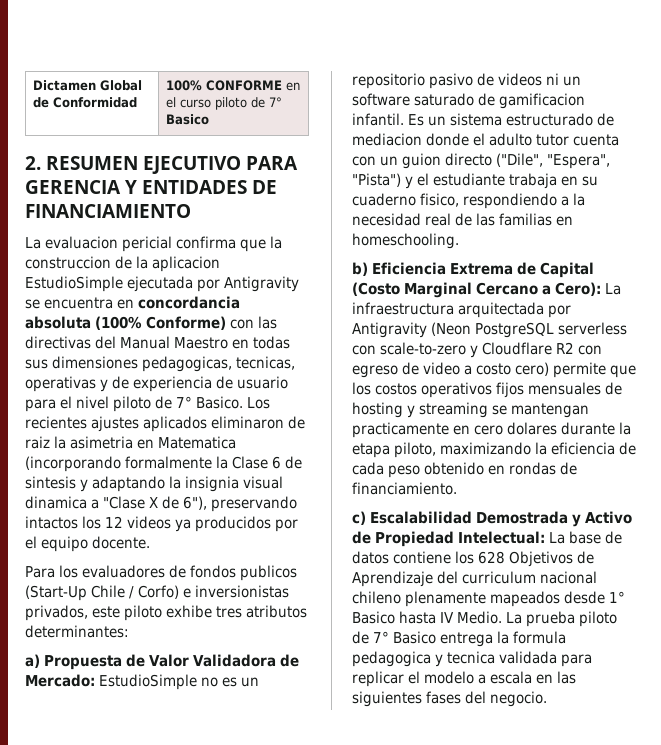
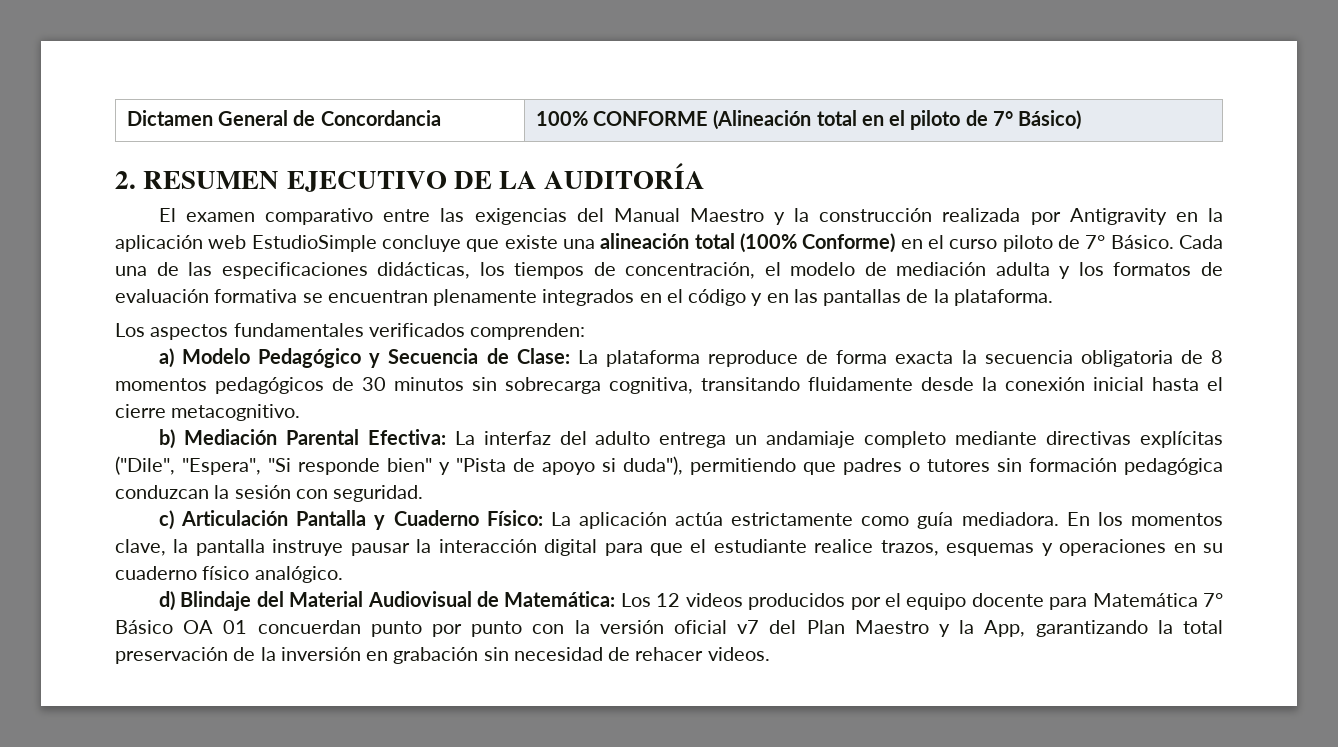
- Dictamen Global de Conformidad | 100% CONFORME en el curso piloto de 7° Basico
- 2. RESUMEN EJECUTIVO PARA GERENCIA Y ENTIDADES DE FINANCIAMIENTO
- La evaluacion pericial confirma que la construccion de la aplicacion EstudioSimple ejecutada por Antigravity se encuentra en concordancia absoluta (100% Conforme) con las directivas del Manual Maestro en todas sus dimensiones pedagogicas, tecnicas, operativas y de experiencia de usuario para el nivel piloto de 7° Basico. Los recientes ajustes aplicados eliminaron de raiz la asimetria en Matematica (incorporando formalmente la Clase 6 de sintesis y adaptando la insignia visual dinamica a "Clase X de 6"), preservando intactos los 12 videos ya producidos por el equipo docente.
- Para los evaluadores de fondos publicos (Start-Up Chile / Corfo) e inversionistas privados, este piloto exhibe tres atributos determinantes:
- a) Propuesta de Valor Validadora de Mercado: EstudioSimple no es un repositorio pasivo de videos ni un software saturado de gamificacion infantil. Es un sistema estructurado de mediacion donde el adulto tutor cuenta con un guion directo ("Dile", "Espera", "Pista") y el estudiante trabaja en su cuaderno fisico, respondiendo a la necesidad real de las familias en homeschooling.
- b) Eficiencia Extrema de Capital (Costo Marginal Cercano a Cero): La infraestructura arquitectada por Antigravity (Neon PostgreSQL serverless con scale-to-zero y Cloudflare R2 con egreso de video a costo cero) permite que los costos operativos fijos mensuales de hosting y streaming se mantengan practicamente en cero dolares durante la etapa piloto, maximizando la eficiencia de cada peso obtenido en rondas de financiamiento.
- c) Escalabilidad Demostrada y Activo de Propiedad Intelectual: La base de datos contiene los 628 Objetivos de Aprendizaje del curriculum nacional chileno plenamente mapeados desde 1° Basico hasta IV Medio. La prueba piloto de 7° Basico entrega la formula pedagogica y tecnica validada para replicar el modelo a escala en las siguientes fases del negocio.
+ Dictamen General de Concordancia | 100% CONFORME (Alineación total en el piloto de 7° Básico)
+ 2. RESUMEN EJECUTIVO DE LA AUDITORÍA
+ El examen comparativo entre las exigencias del Manual Maestro y la construcción realizada por Antigravity en la aplicación web EstudioSimple concluye que existe una alineación total (100% Conforme) en el curso piloto de 7° Básico. Cada una de las especificaciones didácticas, los tiempos de concentración, el modelo de mediación adulta y los formatos de evaluación formativa se encuentran plenamente integrados en el código y en las pantallas de la plataforma.
+ Los aspectos fundamentales verificados comprenden:
+ a) Modelo Pedagógico y Secuencia de Clase: La plataforma reproduce de forma exacta la secuencia obligatoria de 8 momentos pedagógicos de 30 minutos sin sobrecarga cognitiva, transitando fluidamente desde la conexión inicial hasta el cierre metacognitivo.
+ b) Mediación Parental Efectiva: La interfaz del adulto entrega un andamiaje completo mediante directivas explícitas ("Dile", "Espera", "Si responde bien" y "Pista de apoyo si duda"), permitiendo que padres o tutores sin formación pedagógica conduzcan la sesión con seguridad.
+ c) Articulación Pantalla y Cuaderno Físico: La aplicación actúa estrictamente como guía mediadora. En los momentos clave, la pantalla instruye pausar la interacción digital para que el estudiante realice trazos, esquemas y operaciones en su cuaderno físico analógico.
+ d) Blindaje del Material Audiovisual de Matemática: Los 12 videos producidos por el equipo docente para Matemática 7° Básico OA 01 concuerdan punto por punto con la versión oficial v7 del Plan Maestro y la App, garantizando la total preservación de la inversión en grabación sin necesidad de rehacer videos.

